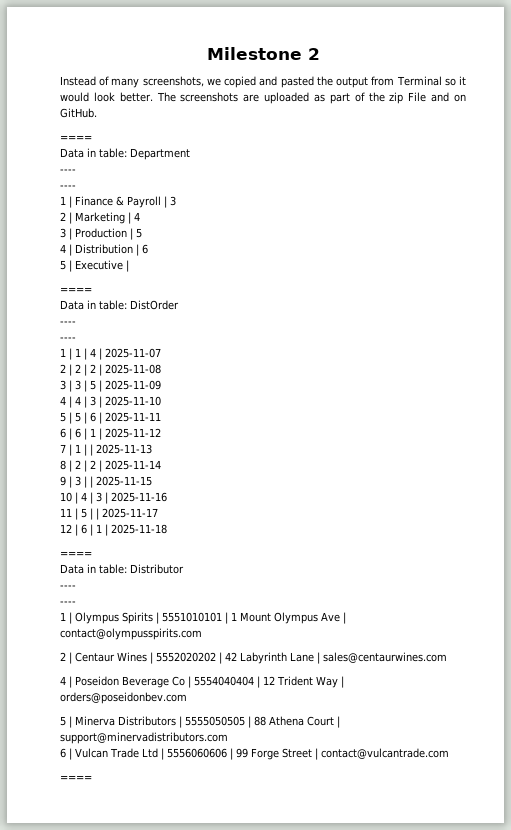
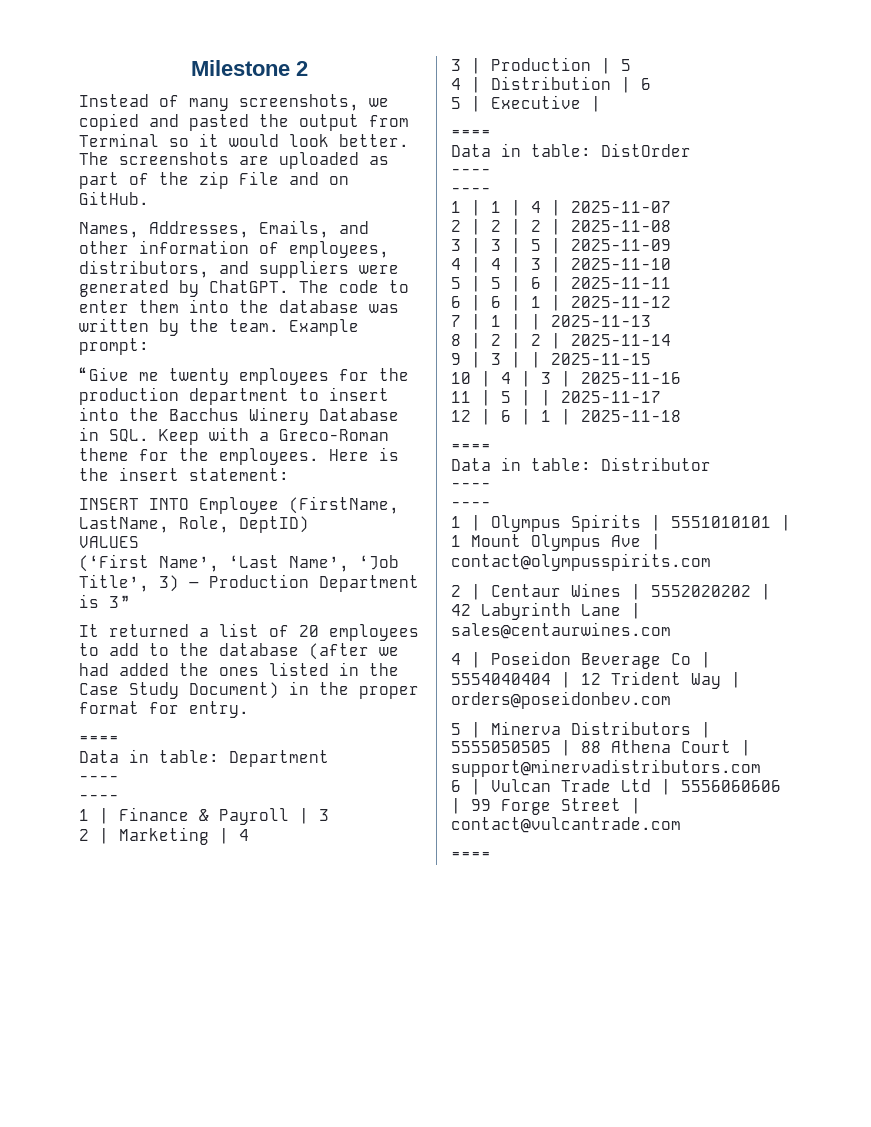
+ Names, Addresses, Emails, and other information of employees, distributors, and suppliers were generated by ChatGPT. The code to enter them into the database was written by the team. Example prompt:
+ “Give me twenty employees for the production department to insert into the Bacchus Winery Database in SQL. Keep with a Greco-Roman theme for the employees. Here is the insert statement:
+ INSERT INTO Employee (FirstName, LastName, Role, DeptID)
+ VALUES
+ (‘First Name’, ‘Last Name’, ‘Job Title’, 3) – Production Department is 3”
+ It returned a list of 20 employees to add to the database (after we had added the ones listed in the Case Study Document) in the proper format for entry.

